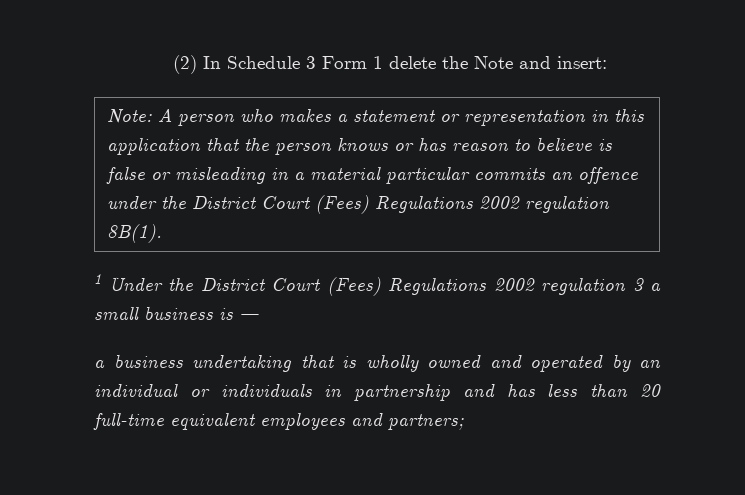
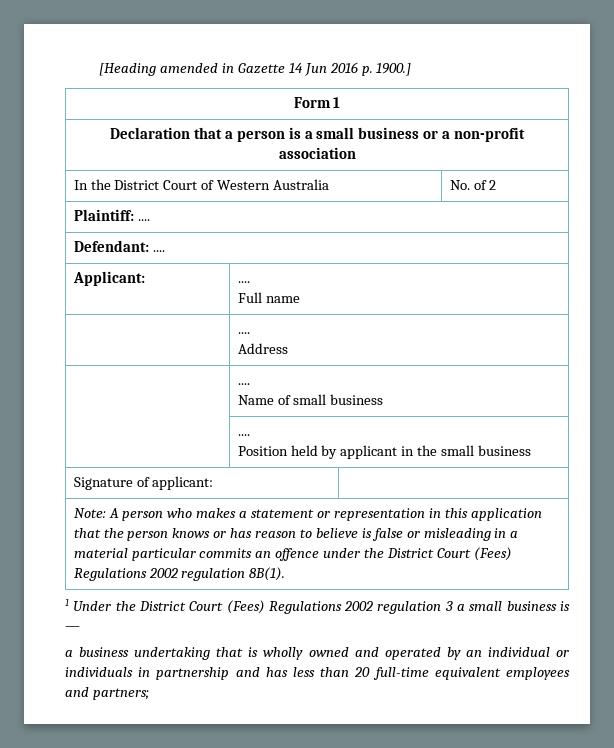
- (2) In Schedule 3 Form 1 delete the Note and insert:
+ [Heading amended in Gazette 14 Jun 2016 p. 1900.]
+ Form 1
+ Declaration that a person is a small business or a non-profit association
+ In the District Court of Western Australia | No. of 2
+ Plaintiff: ....
+ Defendant: ....
+ Applicant: | ....
+ Full name
+ | ....
+ Address
+ | ....
+ Name of small business
+ | ....
+ Position held by applicant in the small business
+ Signature of applicant: |

